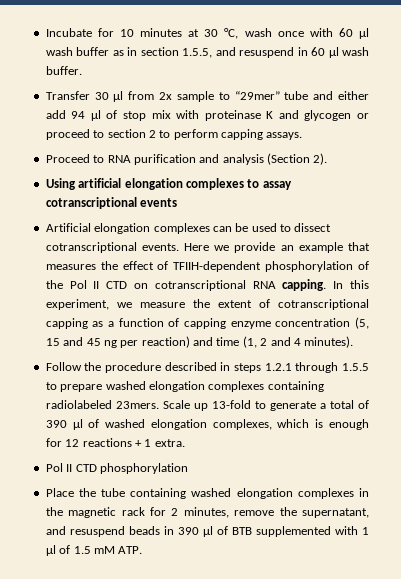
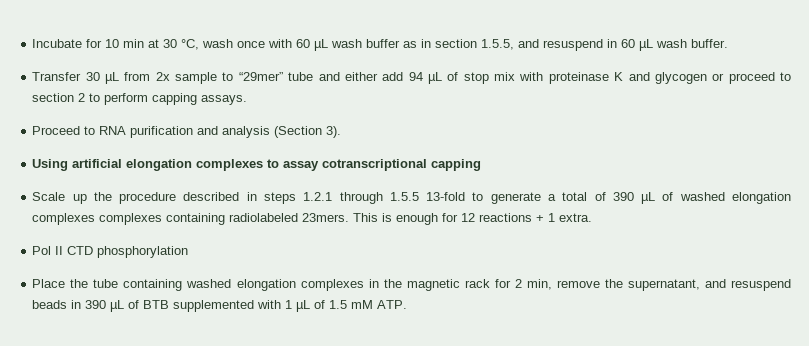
- Incubate for 10 minutes at 30 °C, wash once with 60 µl wash buffer as in section 1.5.5, and resuspend in 60 µl wash buffer.
+ Incubate for 10 min at 30 °C, wash once with 60 µL wash buffer as in section 1.5.5, and resuspend in 60 µL wash buffer.
- Transfer 30 µl from 2x sample to “29mer” tube and either add 94 µl of stop mix with proteinase K and glycogen or proceed to section 2 to perform capping assays.
+ Transfer 30 µL from 2x sample to “29mer” tube and either add 94 µL of stop mix with proteinase K and glycogen or proceed to section 2 to perform capping assays.
- Proceed to RNA purification and analysis (Section 2).
+ Proceed to RNA purification and analysis (Section 3).
- Using artificial elongation complexes to assay cotranscriptional events
- Artificial elongation complexes can be used to dissect cotranscriptional events. Here we provide an example that measures the effect of TFIIH-dependent phosphorylation of the Pol II CTD on cotranscriptional RNA capping. In this experiment, we measure the extent of cotranscriptional capping as a function of capping enzyme concentration (5, 15 and 45 ng per reaction) and time (1, 2 and 4 minutes).
- Follow the procedure described in steps 1.2.1 through 1.5.5 to prepare washed elongation complexes containing radiolabeled 23mers. Scale up 13-fold to generate a total of 390 µl of washed elongation complexes, which is enough for 12 reactions + 1 extra.
+ Using artificial elongation complexes to assay cotranscriptional capping
+ Scale up the procedure described in steps 1.2.1 through 1.5.5 13-fold to generate a total of 390 µL of washed elongation complexes complexes containing radiolabeled 23mers. This is enough for 12 reactions + 1 extra.
- Place the tube containing washed elongation complexes in the magnetic rack for 2 minutes, remove the supernatant, and resuspend beads in 390 µl of BTB supplemented with 1 µl of 1.5 mM ATP.
+ Place the tube containing washed elongation complexes in the magnetic rack for 2 min, remove the supernatant, and resuspend beads in 390 µL of BTB supplemented with 1 µL of 1.5 mM ATP.

